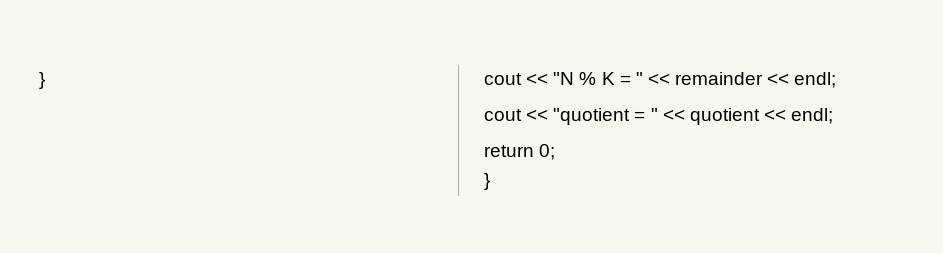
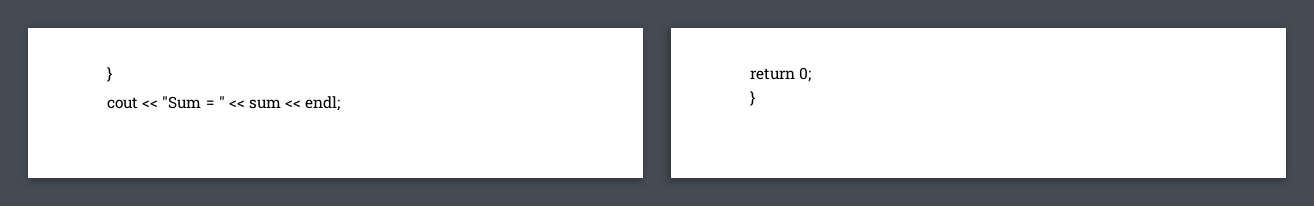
- cout << "N % K = " << remainder << endl;
- cout << "quotient = " << quotient << endl;
+ cout << "Sum = " << sum << endl;

